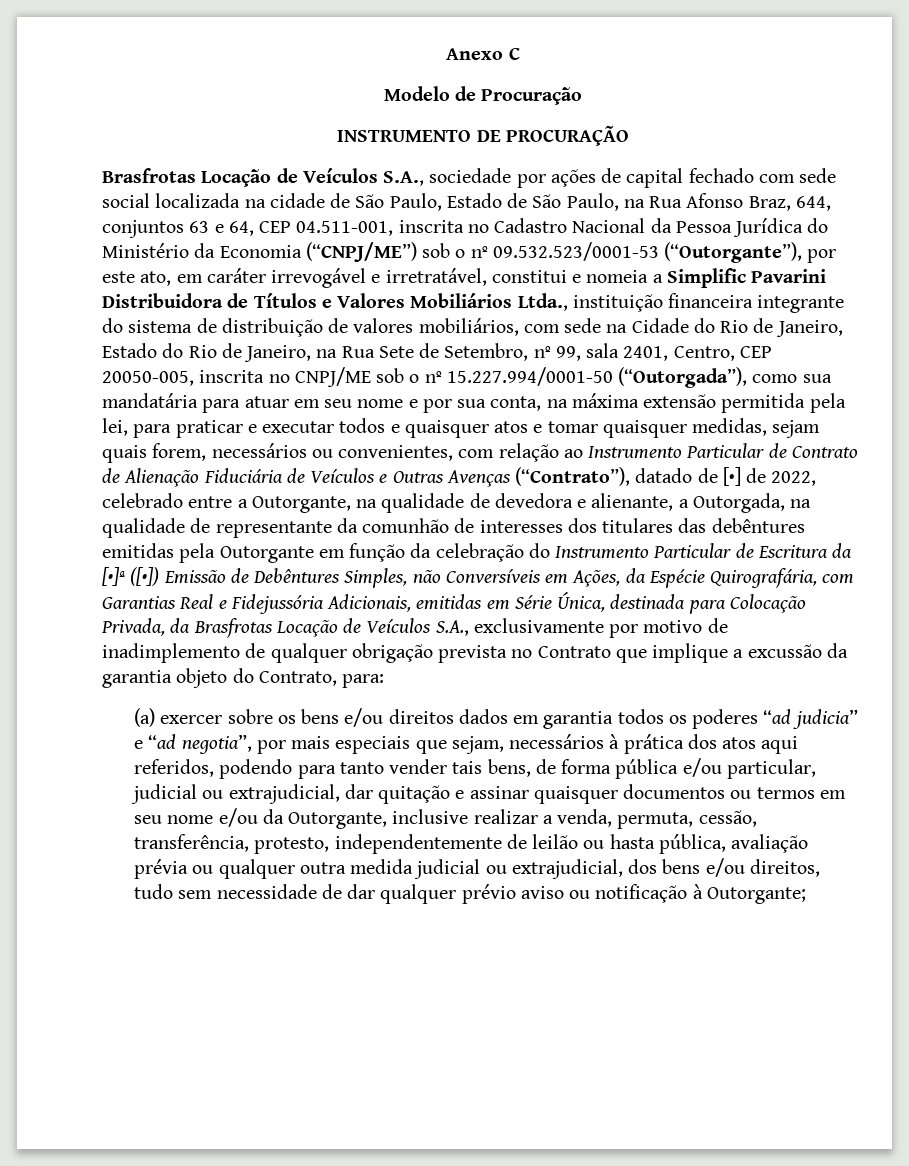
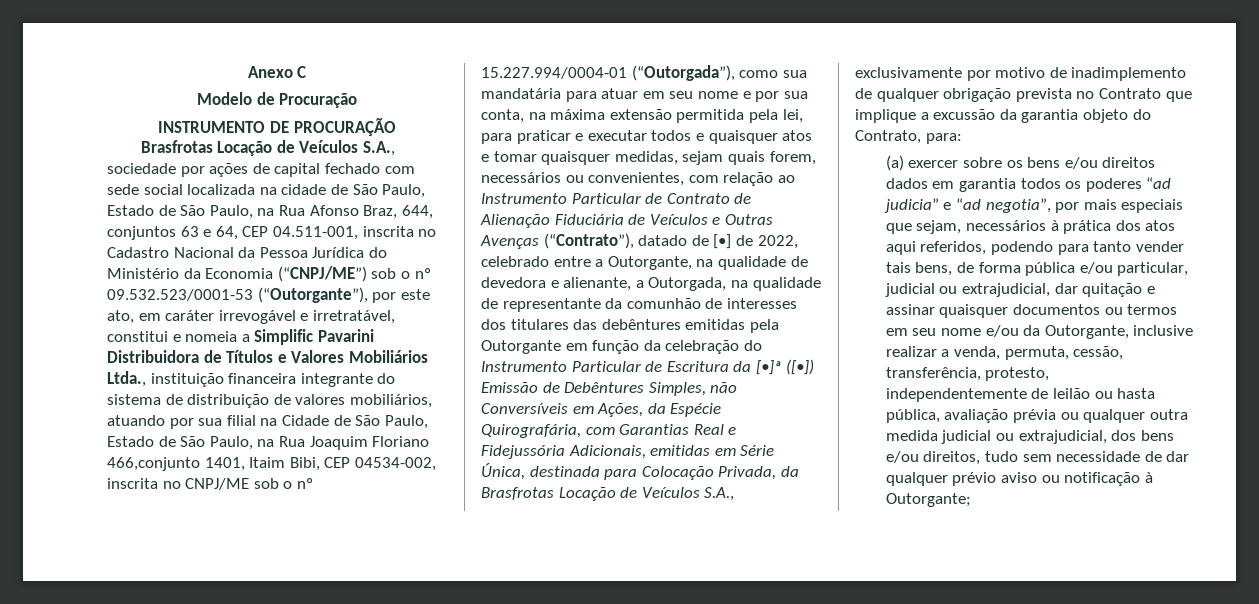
- Brasfrotas Locação de Veículos S.A., sociedade por ações de capital fechado com sede social localizada na cidade de São Paulo, Estado de São Paulo, na Rua Afonso Braz, 644, conjuntos 63 e 64, CEP 04.511-001, inscrita no Cadastro Nacional da Pessoa Jurídica do Ministério da Economia (“CNPJ/ME”) sob o nº 09.532.523/0001-53 (“Outorgante”), por este ato, em caráter irrevogável e irretratável, constitui e nomeia a Simplific Pavarini Distribuidora de Títulos e Valores Mobiliários Ltda., instituição financeira integrante do sistema de distribuição de valores mobiliários, com sede na Cidade do Rio de Janeiro, Estado do Rio de Janeiro, na Rua Sete de Setembro, nº 99, sala 2401, Centro, CEP 20050-005, inscrita no CNPJ/ME sob o nº 15.227.994/0001-50 (“Outorgada”), como sua mandatária para atuar em seu nome e por sua conta, na máxima extensão permitida pela lei, para praticar e executar todos e quaisquer atos e tomar quaisquer medidas, sejam quais forem, necessários ou convenientes, com relação ao Instrumento Particular de Contrato de Alienação Fiduciária de Veículos e Outras Avenças (“Contrato”), datado de [•] de 2022, celebrado entre a Outorgante, na qualidade de devedora e alienante, a Outorgada, na qualidade de representante da comunhão de interesses dos titulares das debêntures emitidas pela Outorgante em função da celebração do Instrumento Particular de Escritura da [•]ª ([•]) Emissão de Debêntures Simples, não Conversíveis em Ações, da Espécie Quirografária, com Garantias Real e Fidejussória Adicionais, emitidas em Série Única, destinada para Colocação Privada, da Brasfrotas Locação de Veículos S.A., exclusivamente por motivo de inadimplemento de qualquer obrigação prevista no Contrato que implique a excussão da garantia objeto do Contrato, para:
+ Brasfrotas Locação de Veículos S.A., sociedade por ações de capital fechado com sede social localizada na cidade de São Paulo, Estado de São Paulo, na Rua Afonso Braz, 644, conjuntos 63 e 64, CEP 04.511-001, inscrita no Cadastro Nacional da Pessoa Jurídica do Ministério da Economia (“CNPJ/ME”) sob o nº 09.532.523/0001-53 (“Outorgante”), por este ato, em caráter irrevogável e irretratável, constitui e nomeia a Simplific Pavarini Distribuidora de Títulos e Valores Mobiliários Ltda., instituição financeira integrante do sistema de distribuição de valores mobiliários, atuando por sua filial na Cidade de São Paulo, Estado de São Paulo, na Rua Joaquim Floriano 466,conjunto 1401, Itaim Bibi, CEP 04534-002, inscrita no CNPJ/ME sob o nº 15.227.994/0004-01 (“Outorgada”), como sua mandatária para atuar em seu nome e por sua conta, na máxima extensão permitida pela lei, para praticar e executar todos e quaisquer atos e tomar quaisquer medidas, sejam quais forem, necessários ou convenientes, com relação ao Instrumento Particular de Contrato de Alienação Fiduciária de Veículos e Outras Avenças (“Contrato”), datado de [•] de 2022, celebrado entre a Outorgante, na qualidade de devedora e alienante, a Outorgada, na qualidade de representante da comunhão de interesses dos titulares das debêntures emitidas pela Outorgante em função da celebração do Instrumento Particular de Escritura da [•]ª ([•]) Emissão de Debêntures Simples, não Conversíveis em Ações, da Espécie Quirografária, com Garantias Real e Fidejussória Adicionais, emitidas em Série Única, destinada para Colocação Privada, da Brasfrotas Locação de Veículos S.A., exclusivamente por motivo de inadimplemento de qualquer obrigação prevista no Contrato que implique a excussão da garantia objeto do Contrato, para:

